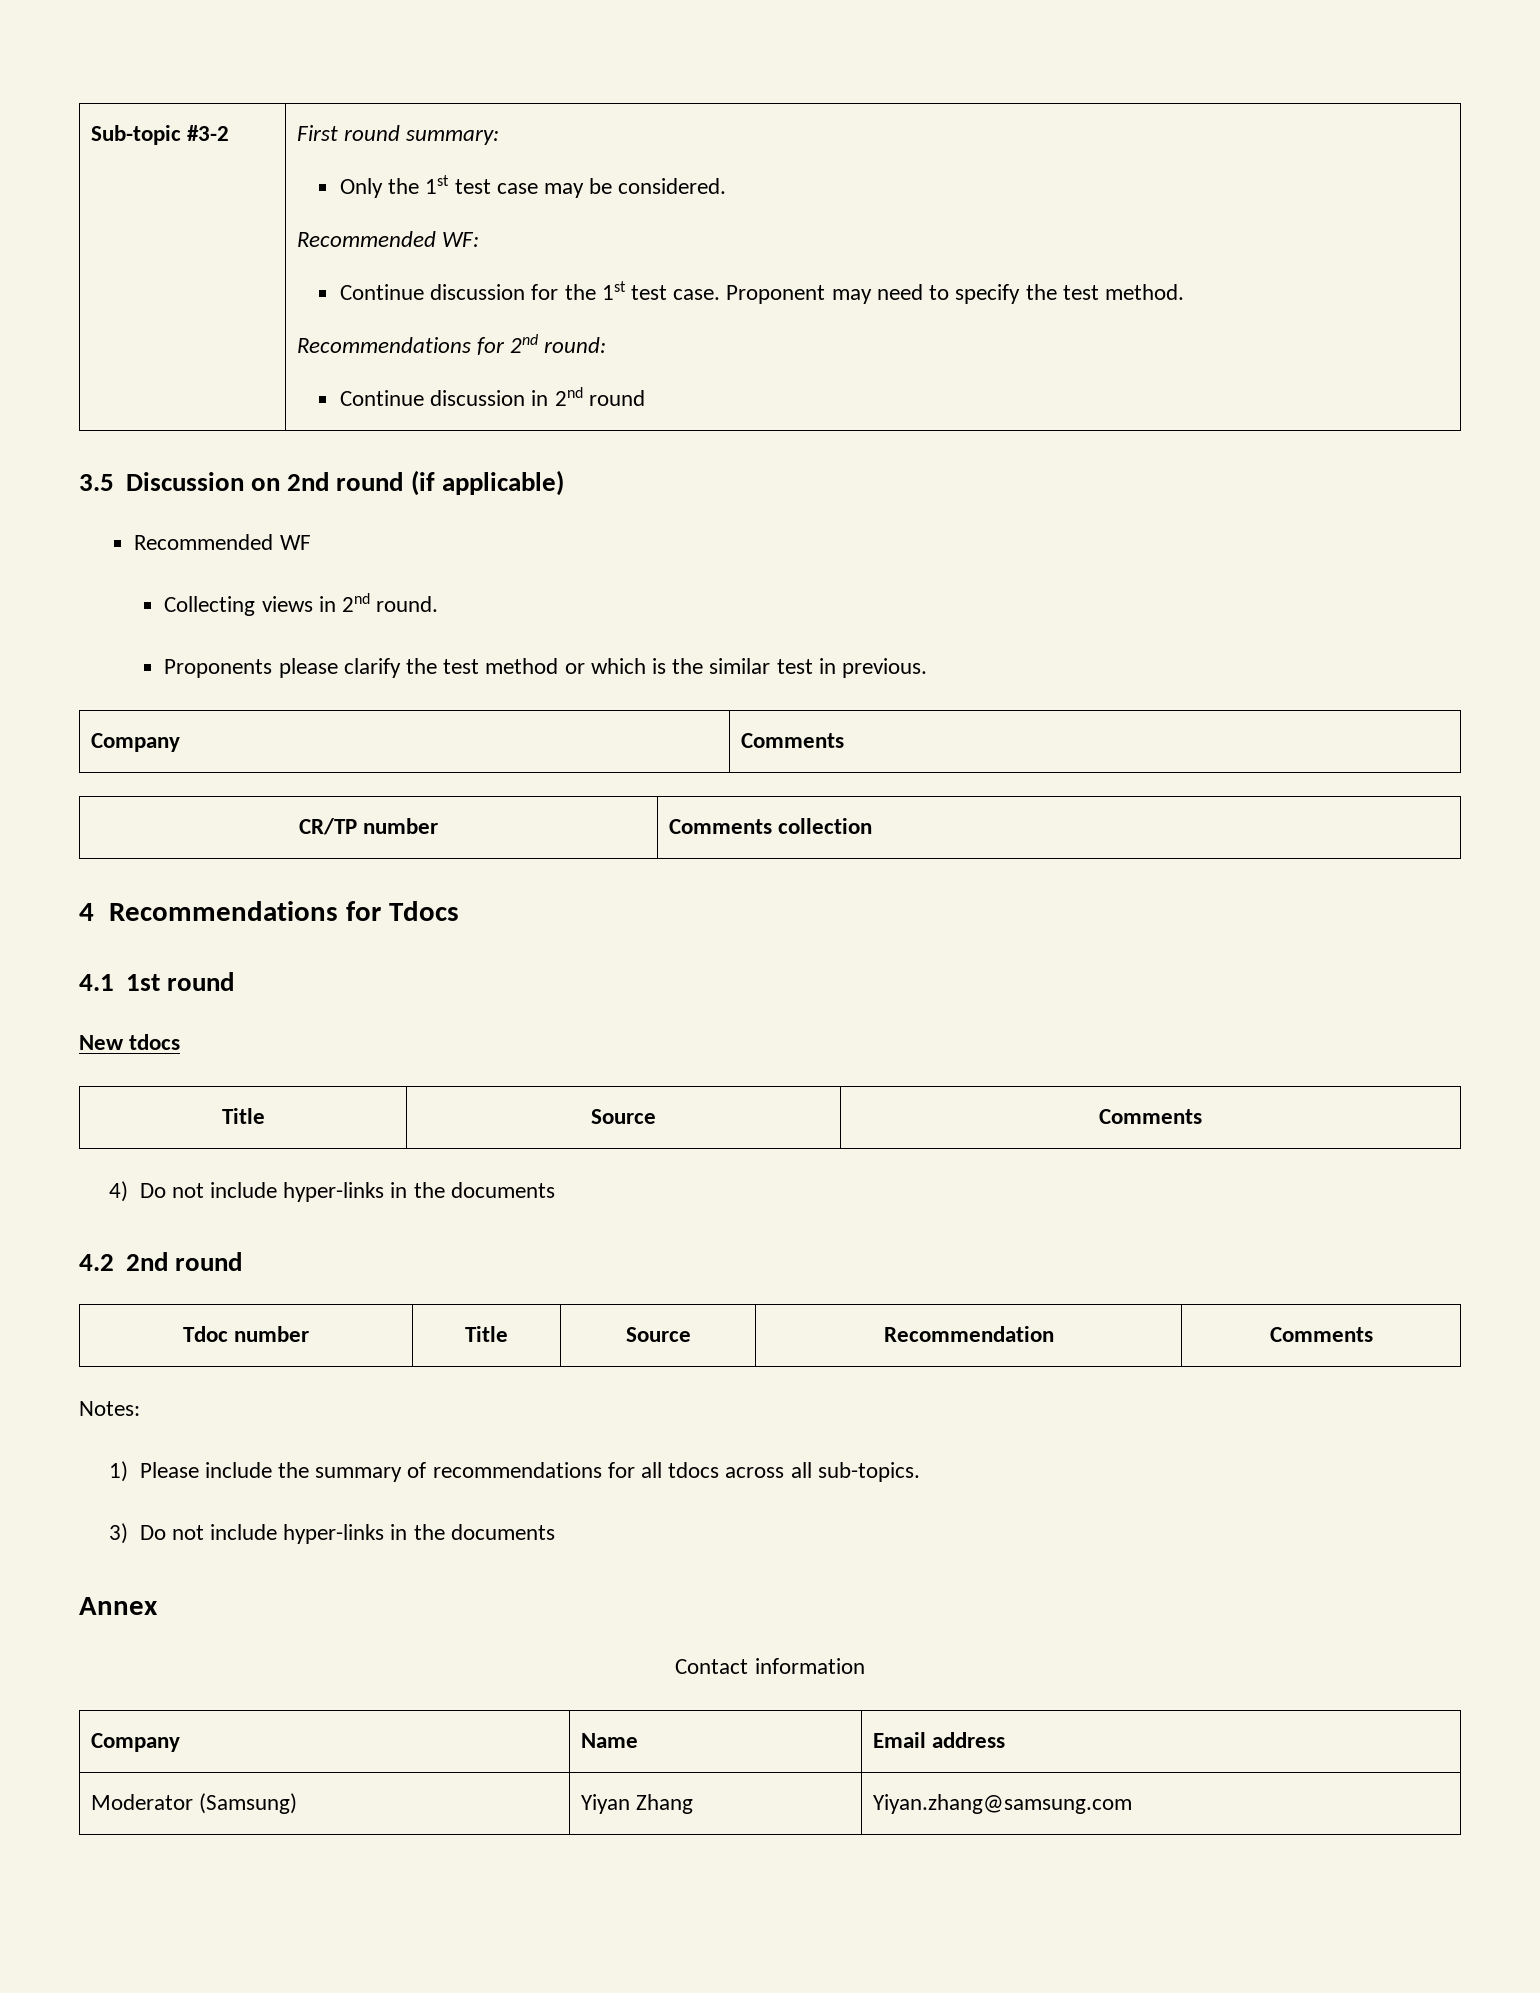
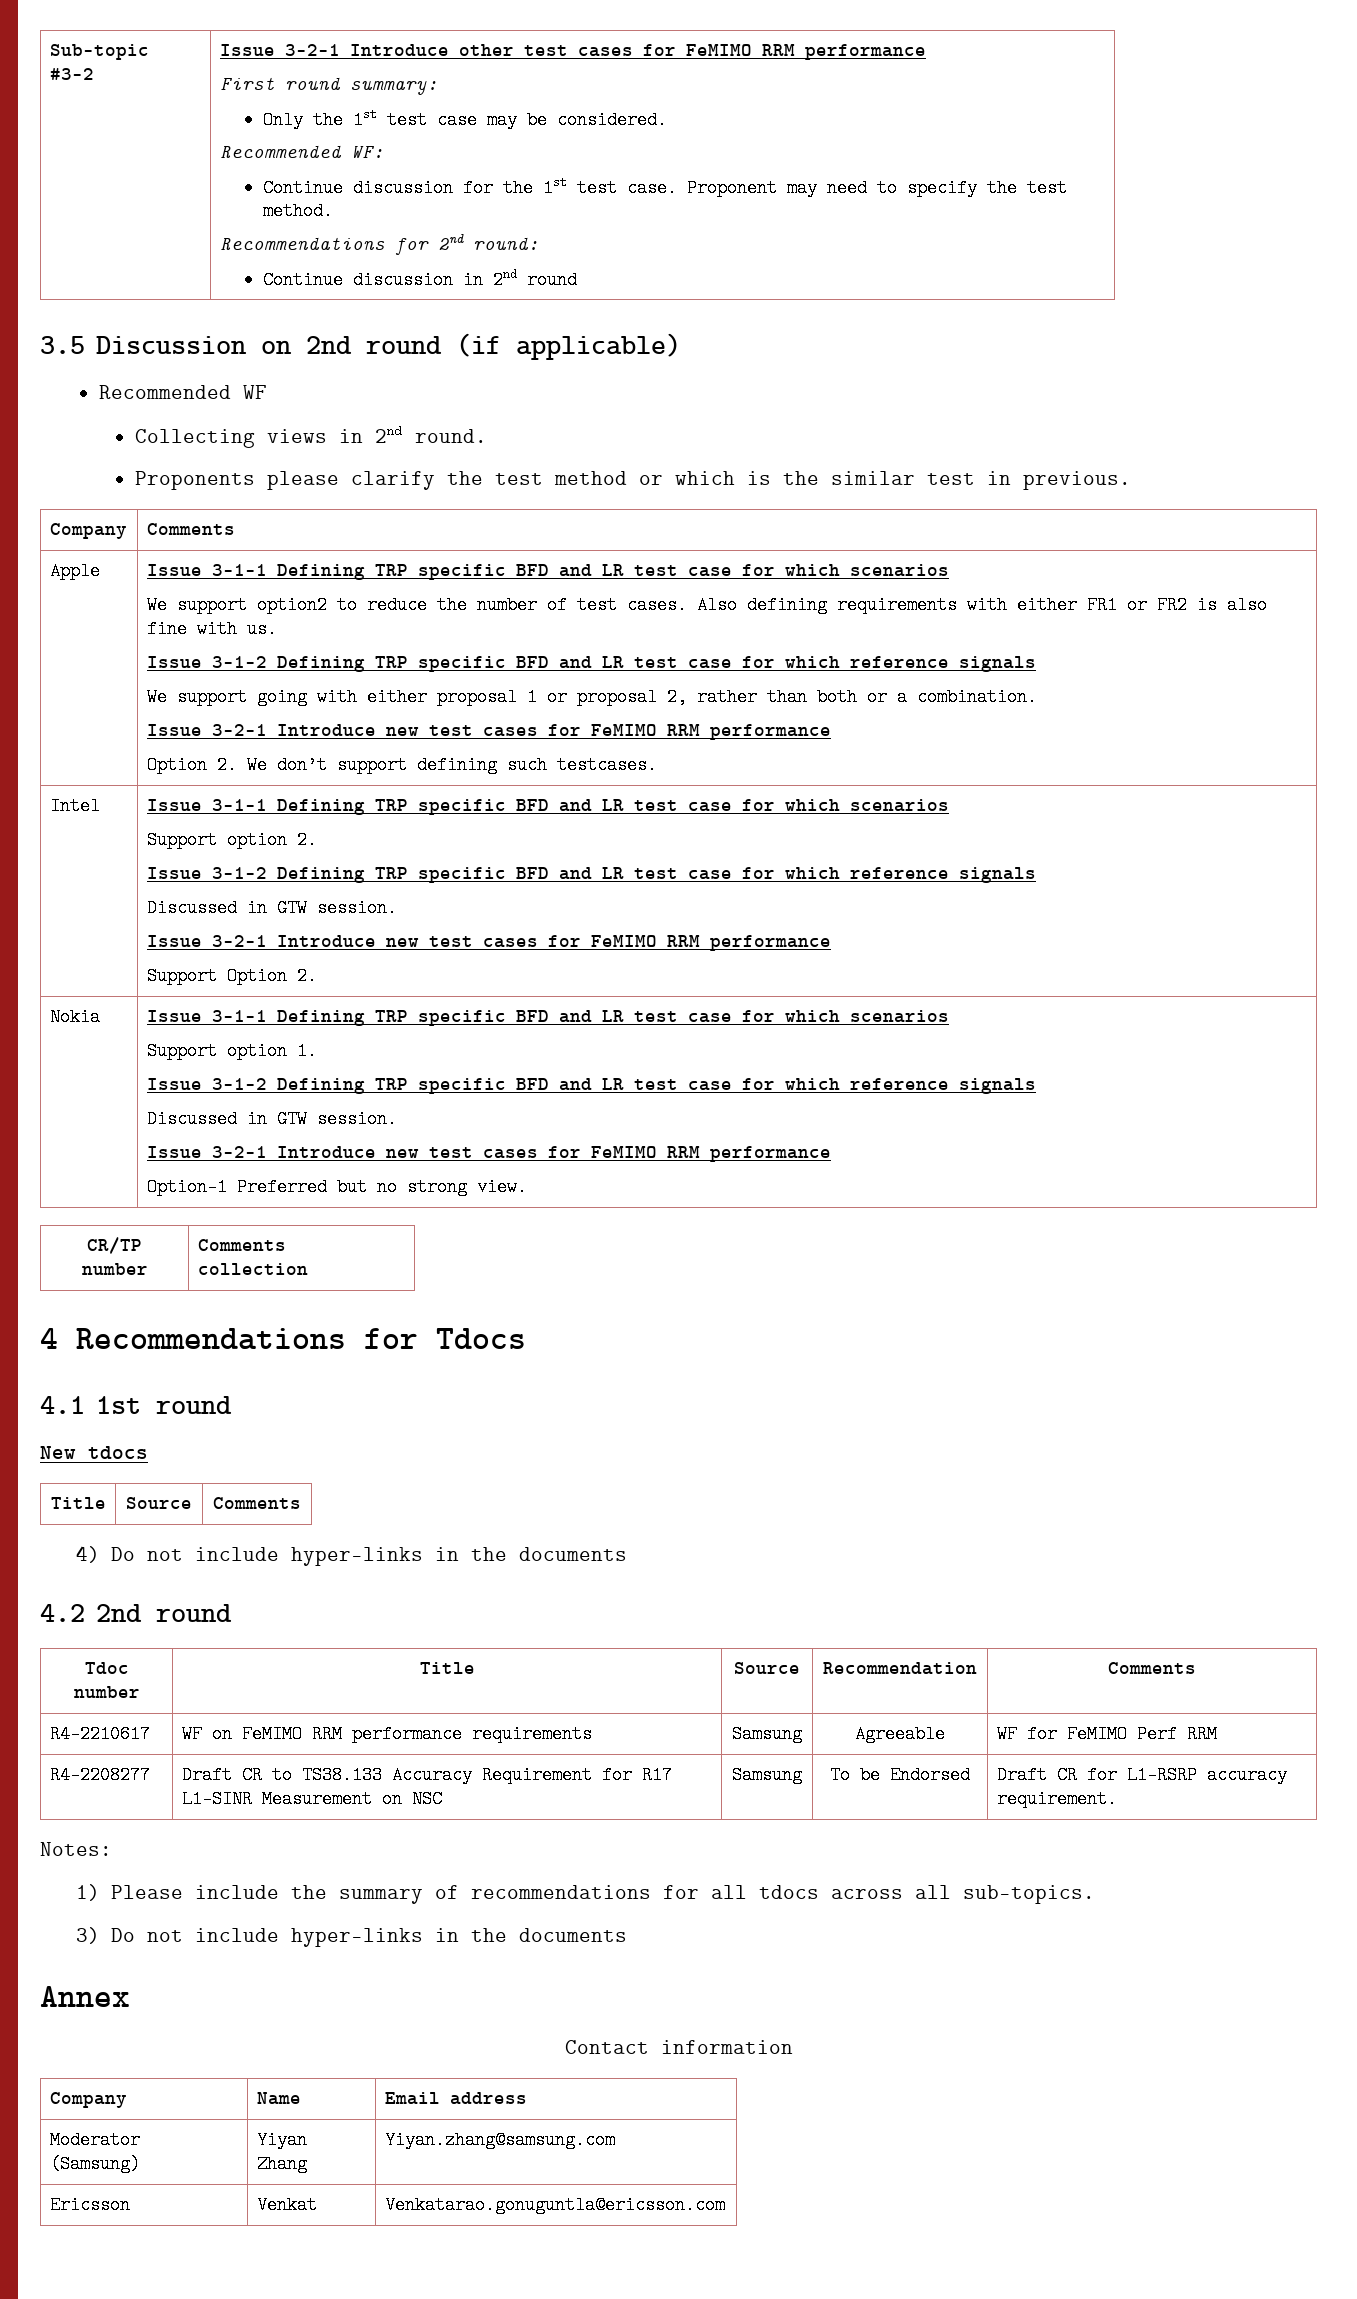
+ Issue 3-2-1 Introduce other test cases for FeMIMO RRM performance
+ Apple | Issue 3-1-1 Defining TRP specific BFD and LR test case for which scenarios
+ We support option2 to reduce the number of test cases. Also defining requirements with either FR1 or FR2 is also fine with us.
+ Issue 3-1-2 Defining TRP specific BFD and LR test case for which reference signals
+ We support going with either proposal 1 or proposal 2, rather than both or a combination.
+ Issue 3-2-1 Introduce new test cases for FeMIMO RRM performance
+ Option 2. We don’t support defining such testcases.
+ Intel | Issue 3-1-1 Defining TRP specific BFD and LR test case for which scenarios
+ Support option 2.
+ Issue 3-1-2 Defining TRP specific BFD and LR test case for which reference signals
+ Discussed in GTW session.
+ Issue 3-2-1 Introduce new test cases for FeMIMO RRM performance
+ Support Option 2.
+ Nokia | Issue 3-1-1 Defining TRP specific BFD and LR test case for which scenarios
+ Support option 1.
+ Issue 3-1-2 Defining TRP specific BFD and LR test case for which reference signals
+ Discussed in GTW session.
+ Issue 3-2-1 Introduce new test cases for FeMIMO RRM performance
+ Option-1 Preferred but no strong view.
+ R4-2210617 | WF on FeMIMO RRM performance requirements | Samsung | Agreeable | WF for FeMIMO Perf RRM
+ R4-2208277 | Draft CR to TS38.133 Accuracy Requirement for R17 L1-SINR Measurement on NSC | Samsung | To be Endorsed | Draft CR for L1-RSRP accuracy requirement.
+ Ericsson | Venkat | Venkatarao.gonuguntla@ericsson.com

